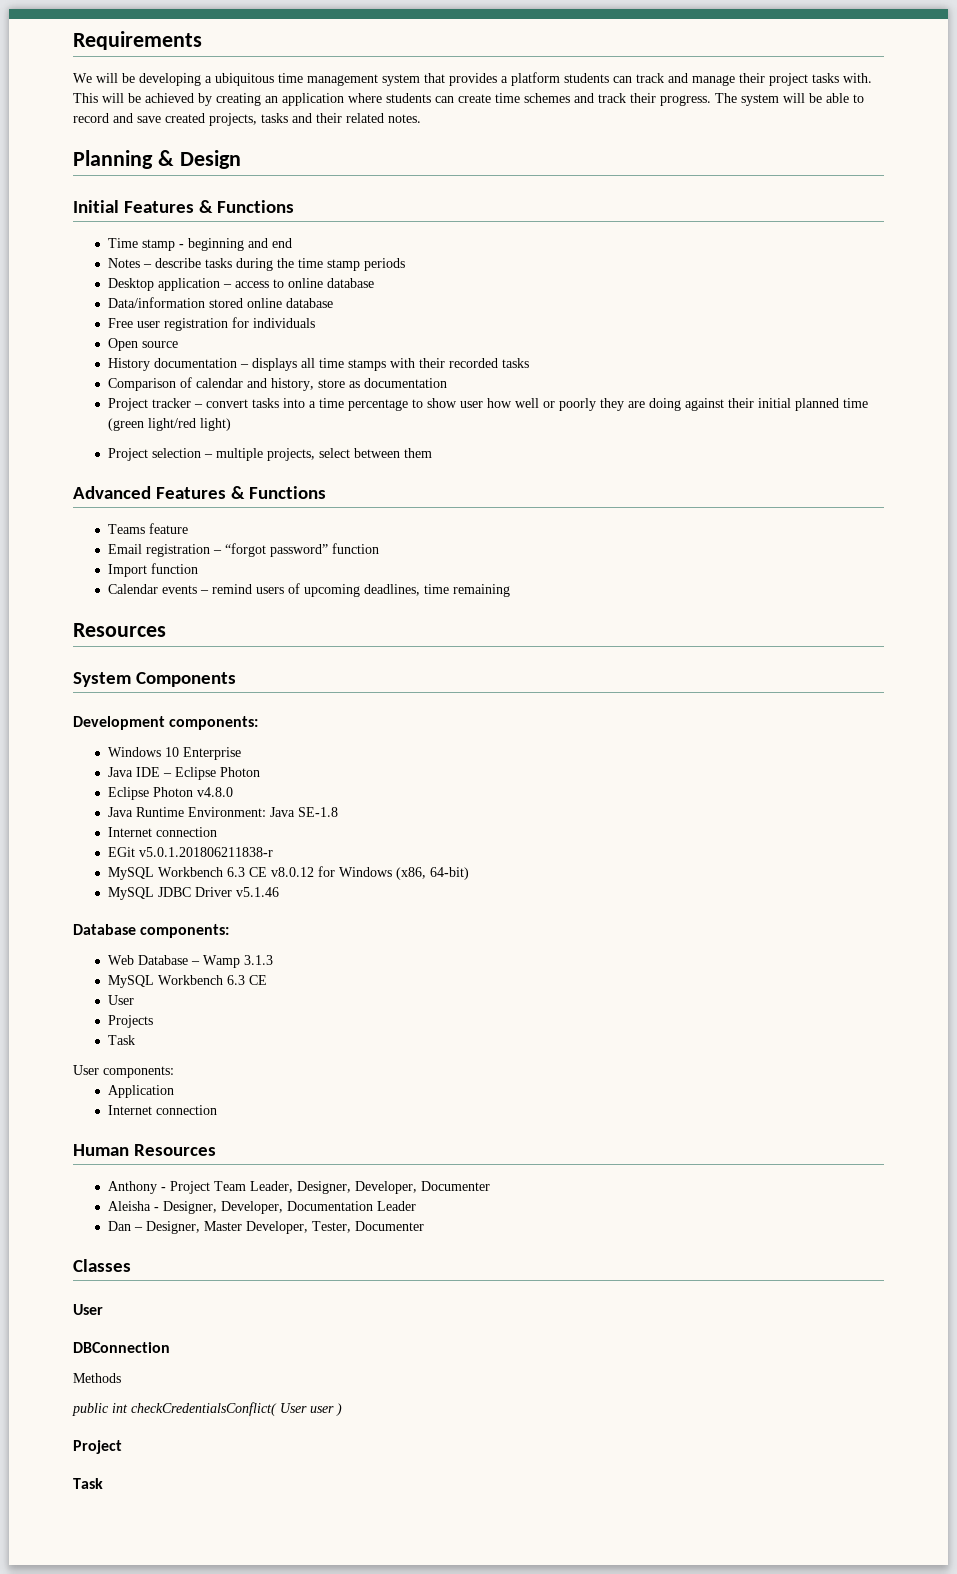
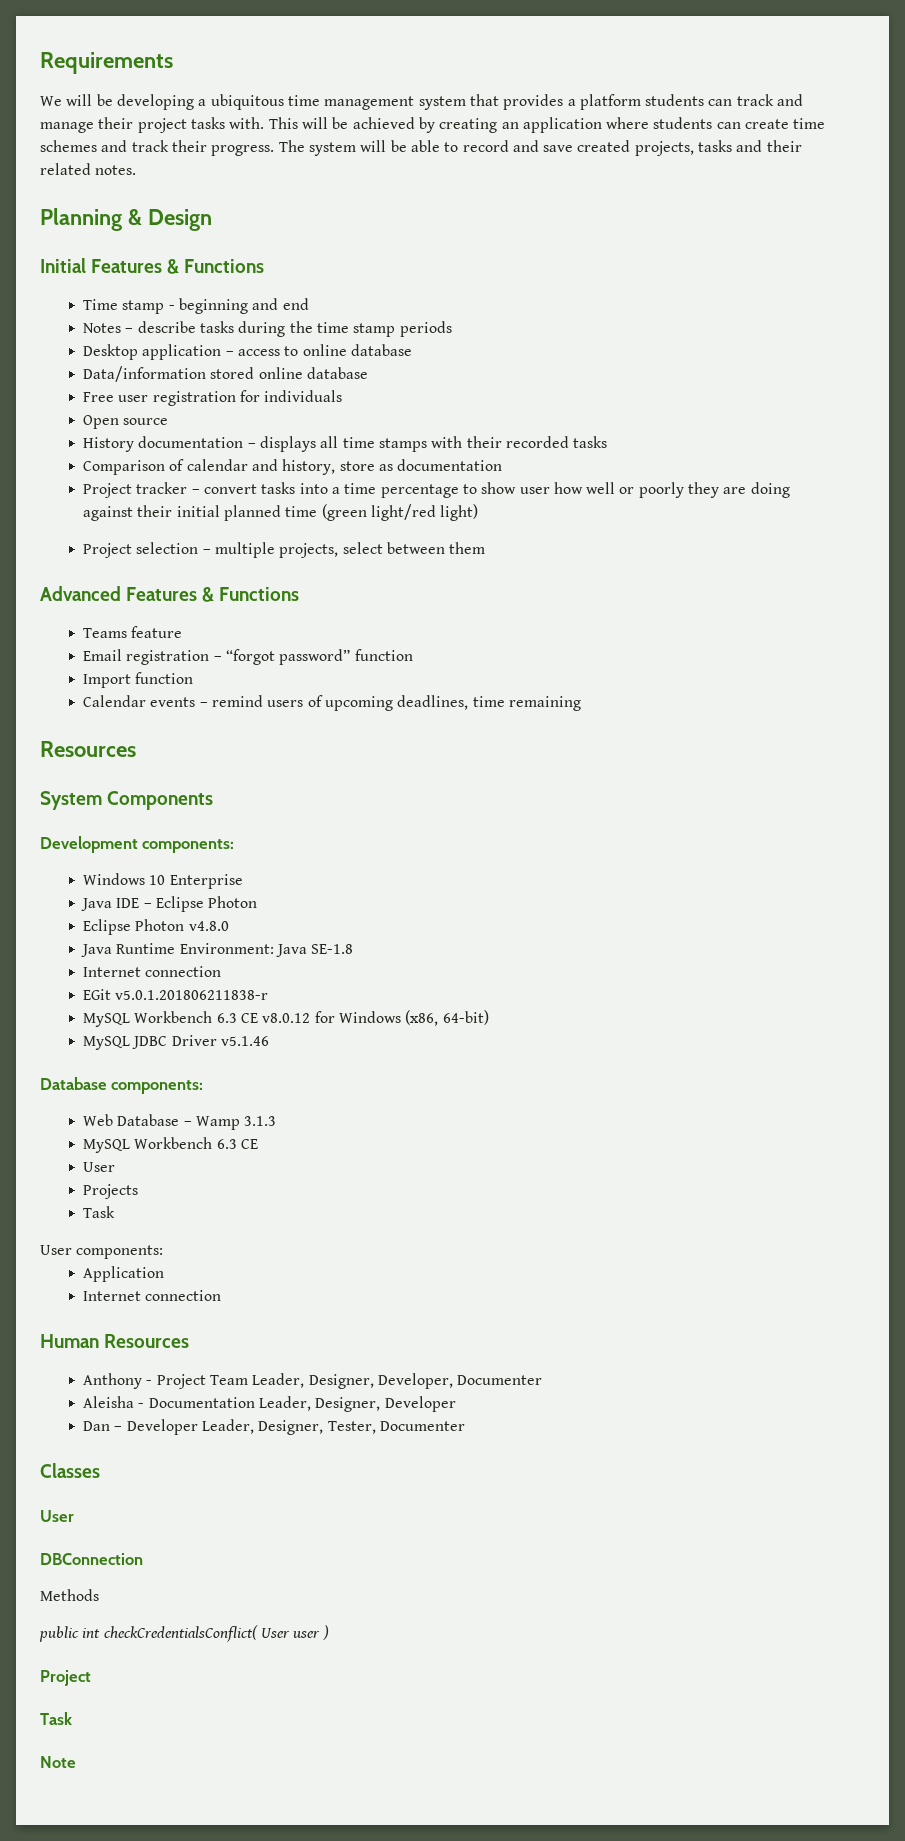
- Aleisha - Designer, Developer, Documentation Leader
+ Aleisha - Documentation Leader, Designer, Developer
- Dan – Designer, Master Developer, Tester, Documenter
+ Dan – Developer Leader, Designer, Tester, Documenter
+ Note

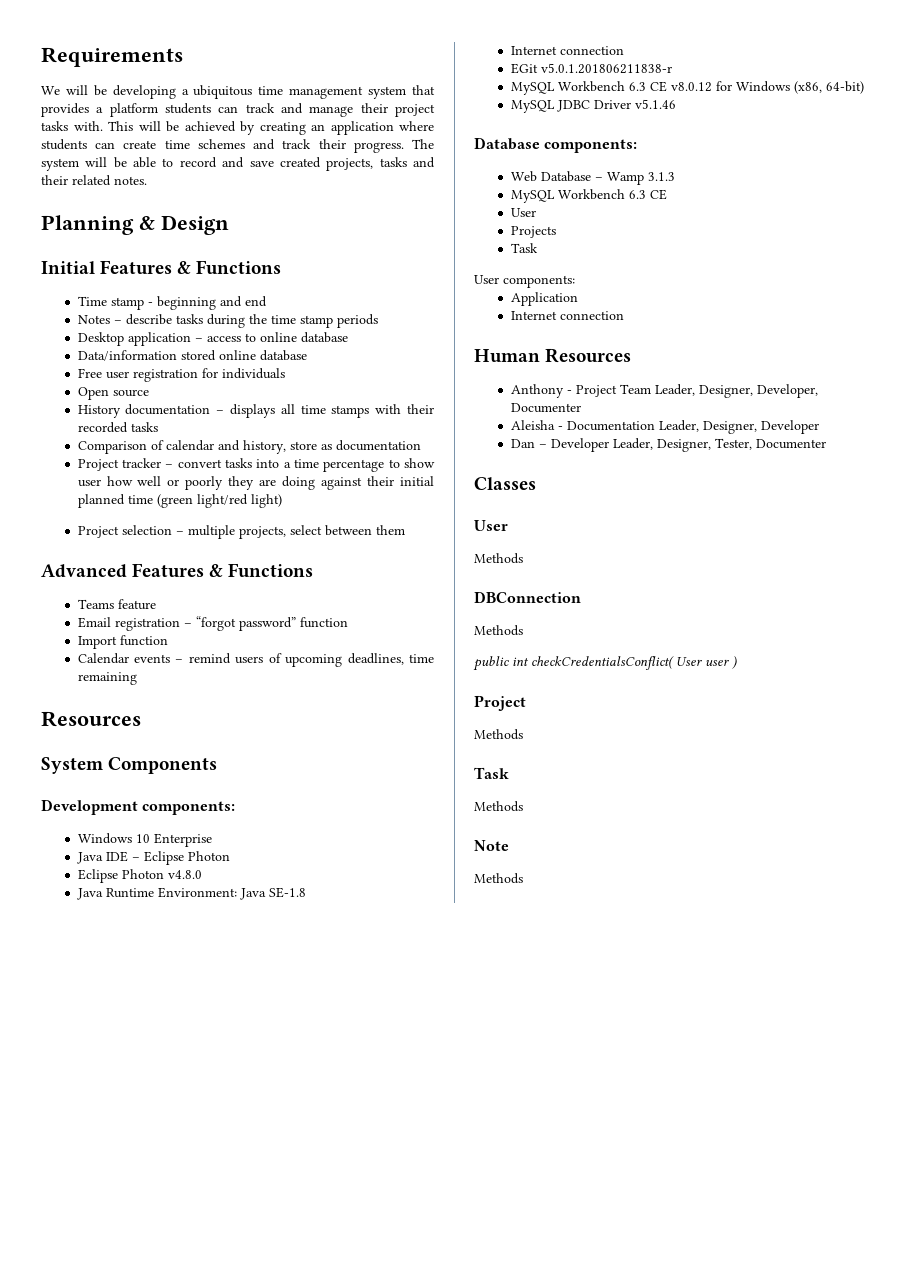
  Classes
  User
+ Methods
  public int checkCredentialsConflict( User user )
  Project
+ Methods
  Task
+ Methods
  Note
+ Methods

